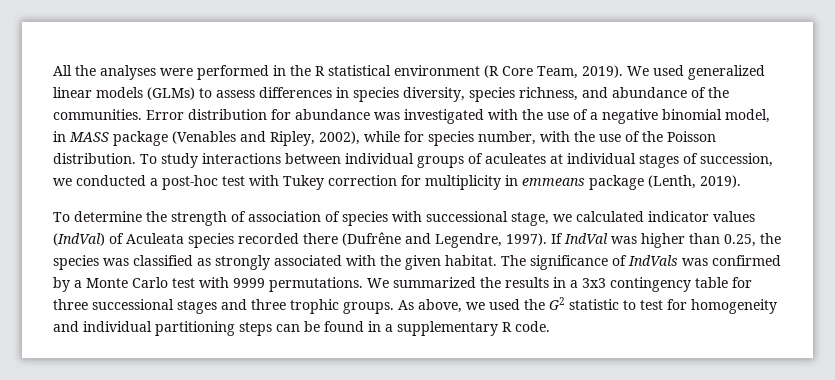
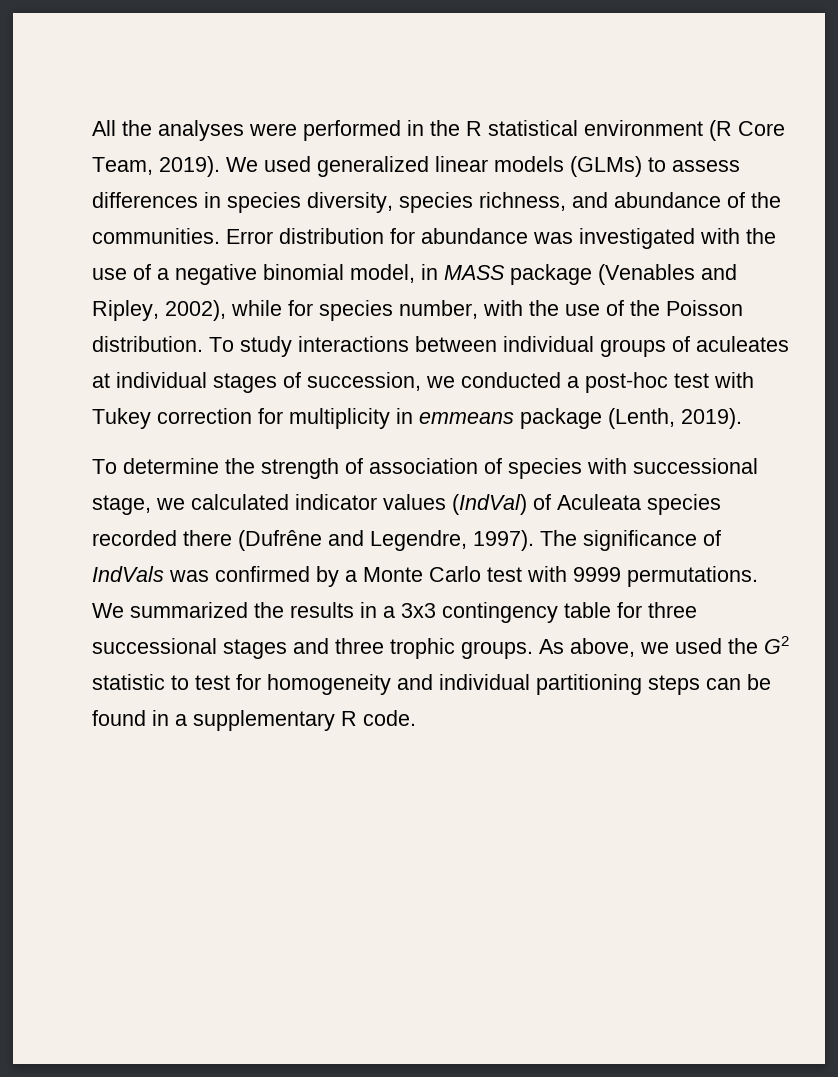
- If IndVal was higher than 0.25, the species was classified as strongly associated with the given habitat.

